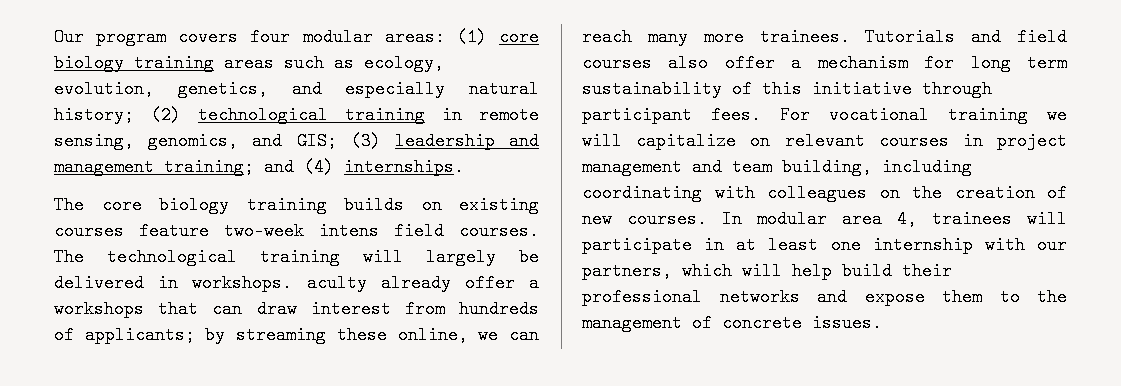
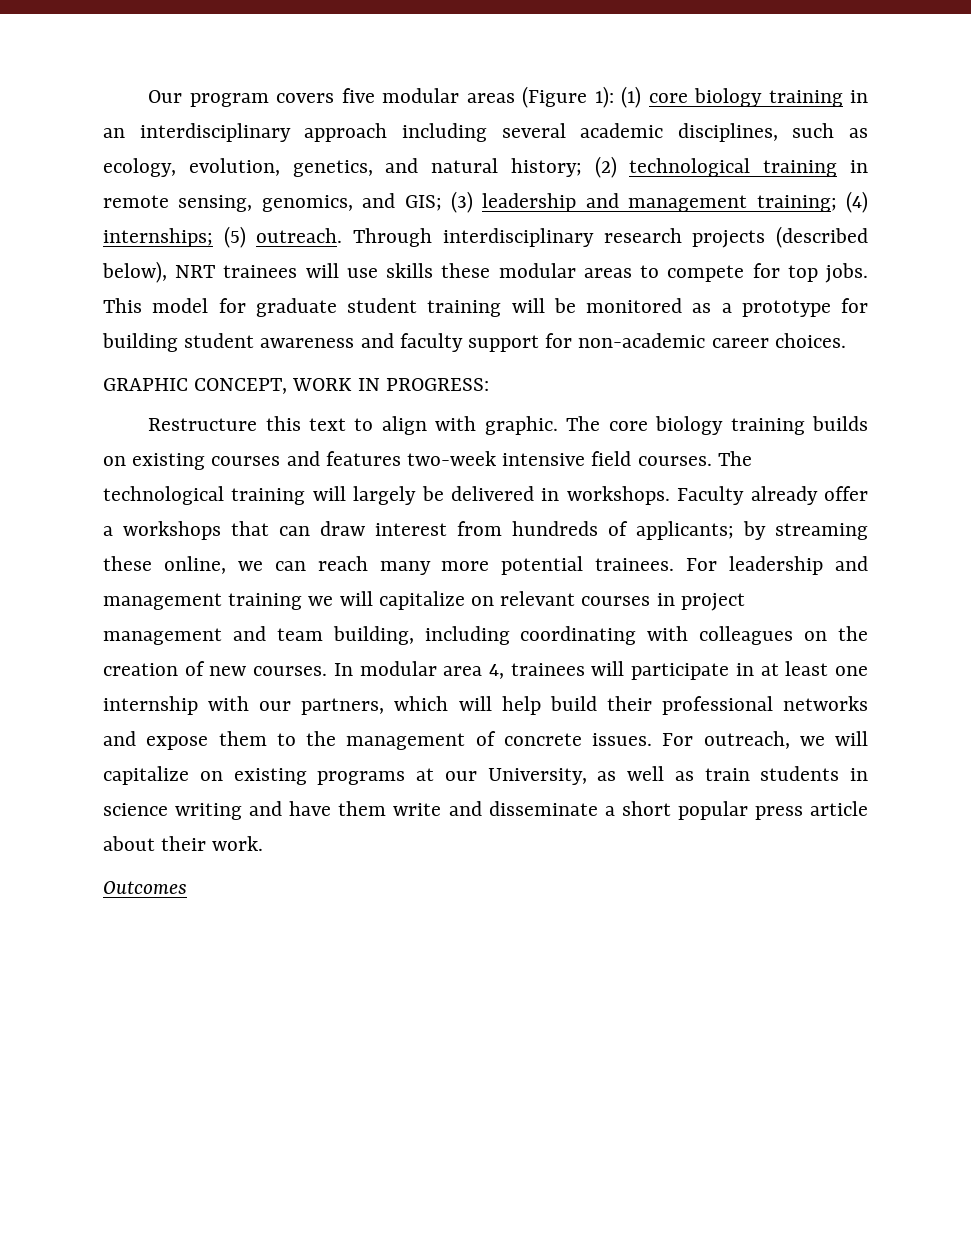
- Our program covers four modular areas: (1) core biology training areas such as ecology, evolution, genetics, and especially natural history; (2) technological training in remote sensing, genomics, and GIS; (3) leadership and management training; and (4) internships.
- The core biology training builds on existing courses feature two-week intens field courses.
+ Our program covers five modular areas (Figure 1): (1) core biology training in an interdisciplinary approach including several academic disciplines, such as ecology, evolution, genetics, and natural history; (2) technological training in remote sensing, genomics, and GIS; (3) leadership and management training; (4) internships; (5) outreach. Through interdisciplinary research projects (described below), NRT trainees will use skills these modular areas to compete for top jobs. This model for graduate student training will be monitored as a prototype for building student awareness and faculty support for non-academic career choices.
+ GRAPHIC CONCEPT, WORK IN PROGRESS:
+ Restructure this text to align with graphic. The core biology training builds on existing courses and features two-week intensive field courses.
- The technological training will largely be delivered in workshops. aculty already offer a workshops that can draw interest from hundreds of applicants; by streaming these online, we can reach many more trainees. Tutorials and field courses also offer a mechanism for long term sustainability of this initiative through participant fees. For vocational training we will capitalize on relevant courses in project management and team building, including coordinating with colleagues on the creation of new courses.
+ The technological training will largely be delivered in workshops. Faculty already offer a workshops that can draw interest from hundreds of applicants; by streaming these online, we can reach many more potential trainees. For leadership and management training we will capitalize on relevant courses in project management and team building, including coordinating with colleagues on the creation of new courses.
+ For outreach, we will capitalize on existing programs at our University, as well as train students in science writing and have them write and disseminate a short popular press article about their work.
+ Outcomes

